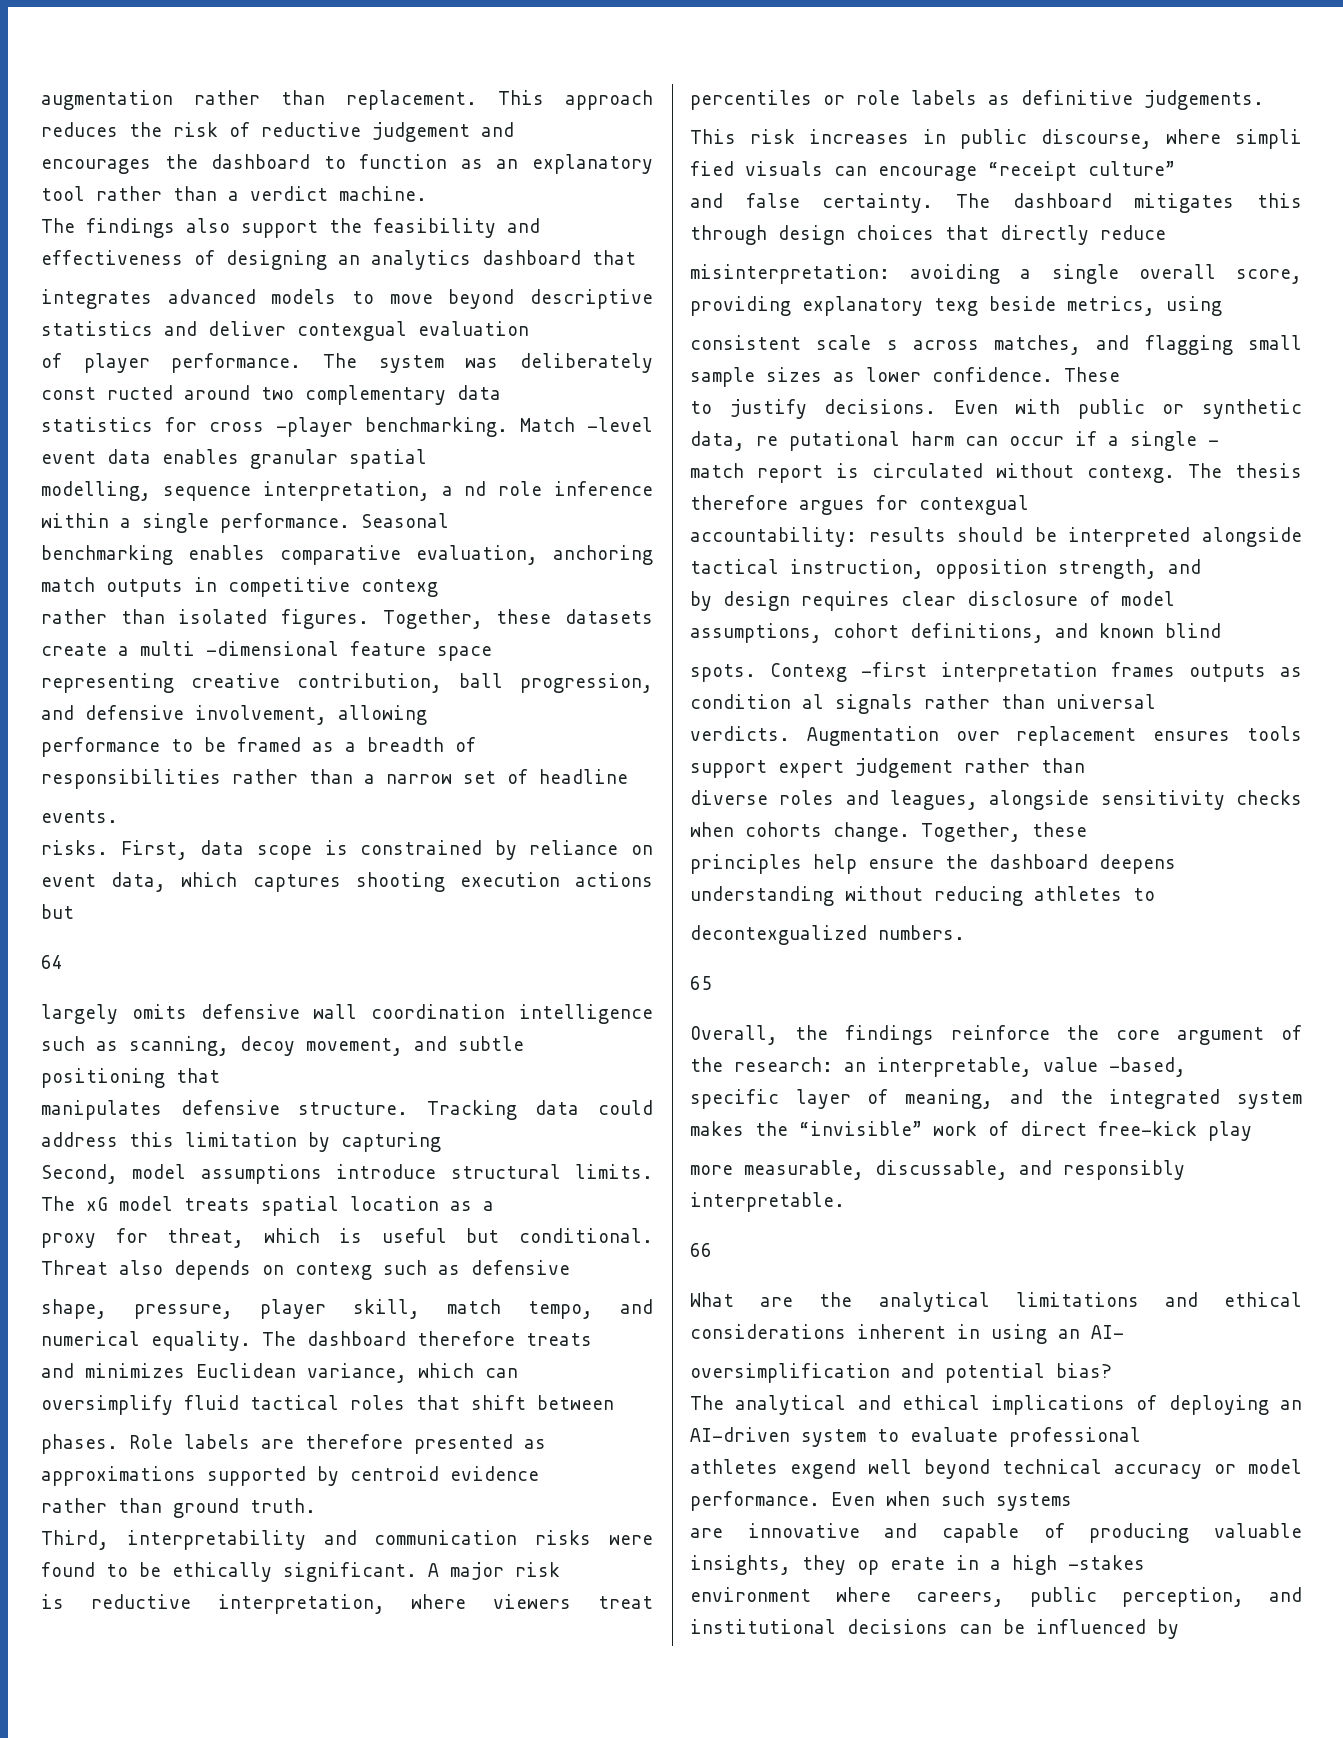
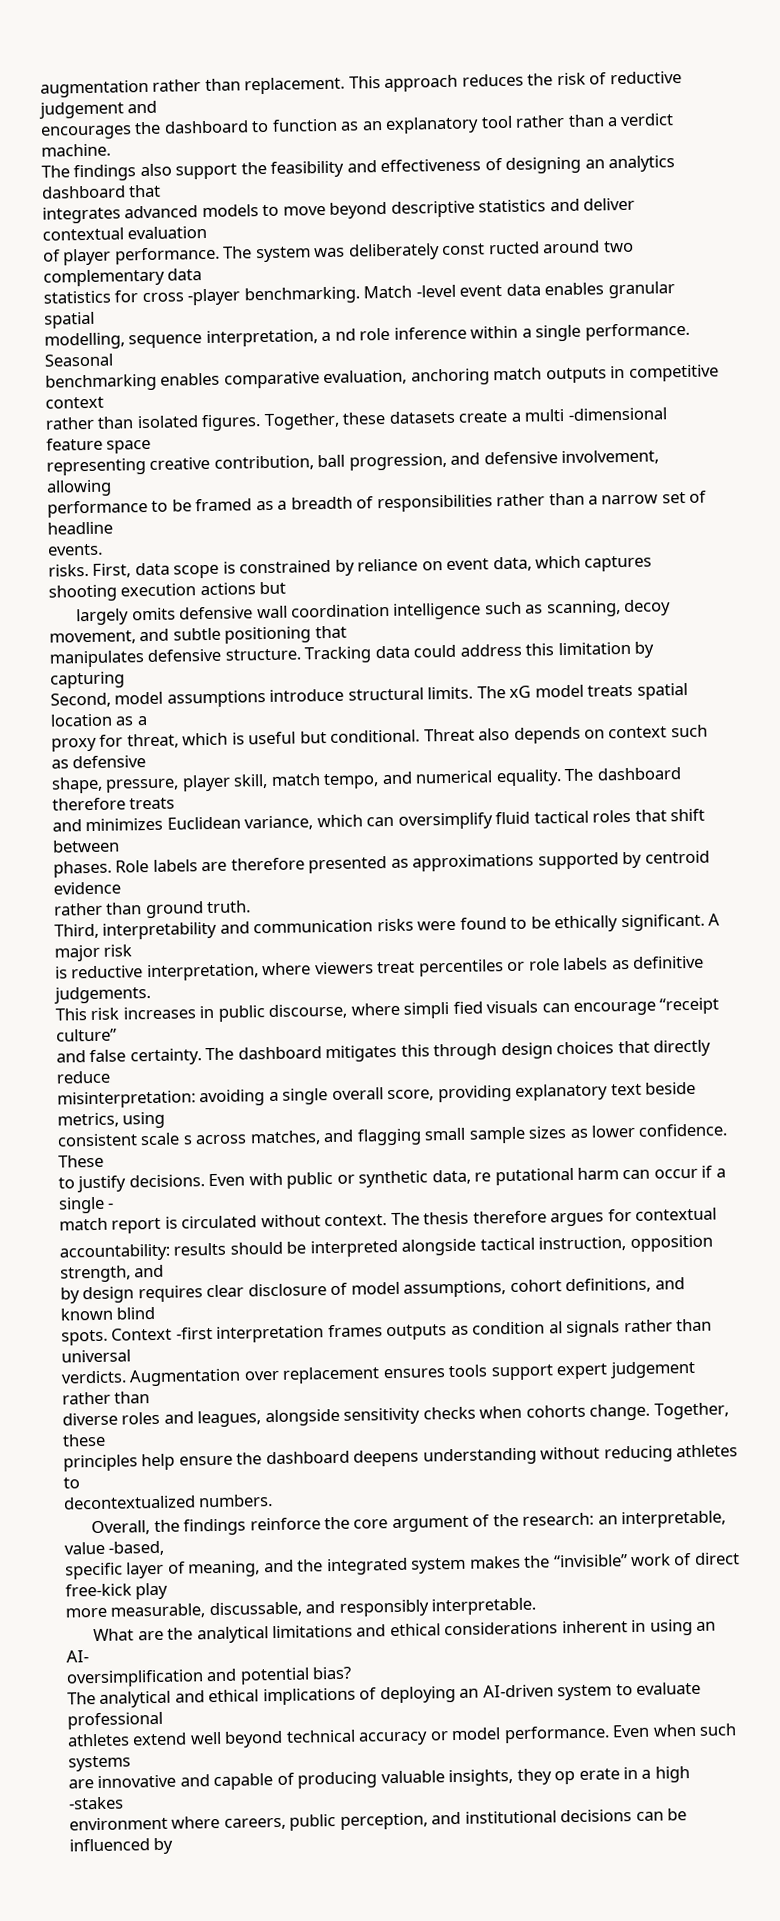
- integrates advanced models to move beyond descriptive statistics and deliver contexgual evaluation
+ integrates advanced models to move beyond descriptive statistics and deliver contextual evaluation
- benchmarking enables comparative evaluation, anchoring match outputs in competitive contexg
+ benchmarking enables comparative evaluation, anchoring match outputs in competitive context
- 64
- Threat also depends on contexg such as defensive
+ Threat also depends on context such as defensive
- misinterpretation: avoiding a single overall score, providing explanatory texg beside metrics, using
+ misinterpretation: avoiding a single overall score, providing explanatory text beside metrics, using
- match report is circulated without contexg.
+ match report is circulated without context.
- The thesis therefore argues for contexgual
+ The thesis therefore argues for contextual
- Contexg -first interpretation frames outputs as condition al signals rather than universal
+ Context -first interpretation frames outputs as condition al signals rather than universal
- decontexgualized numbers.
+ decontextualized numbers.
- 65
- 66
- athletes exgend well beyond technical accuracy or model performance.
+ athletes extend well beyond technical accuracy or model performance.

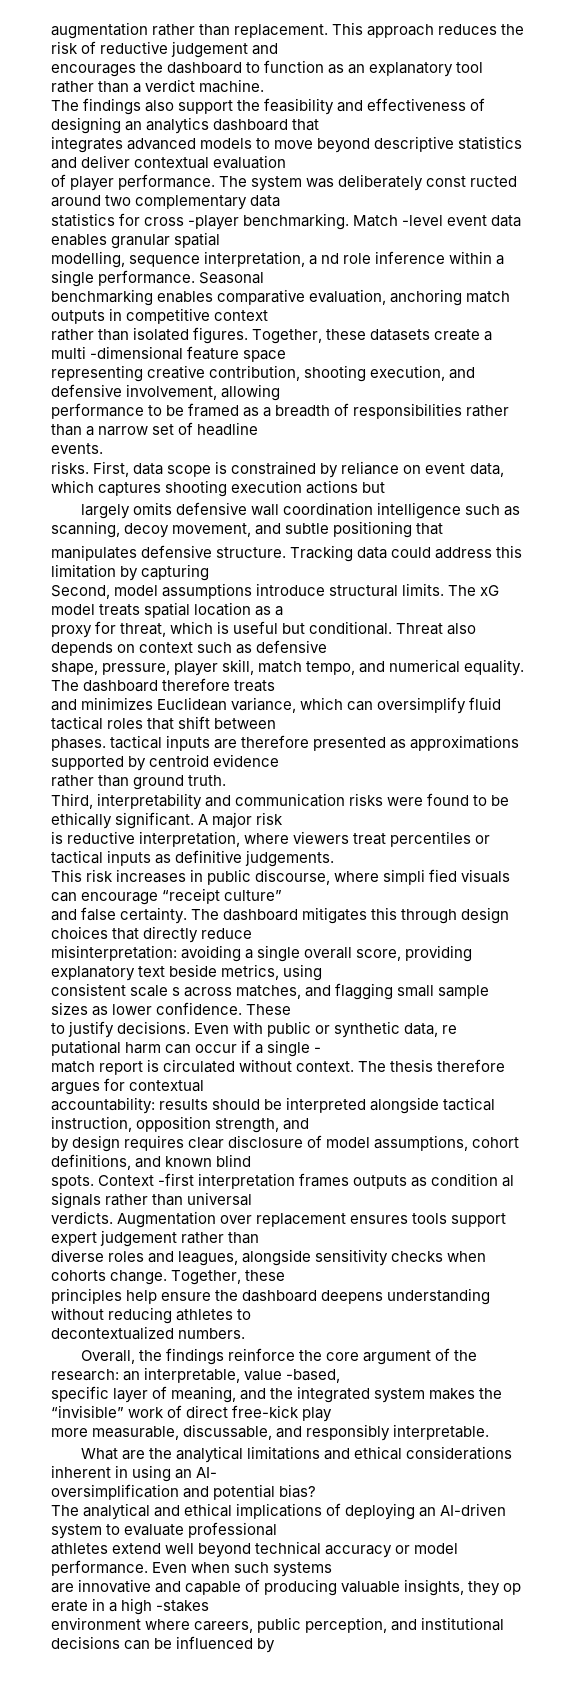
- representing creative contribution, ball progression, and defensive involvement, allowing
+ representing creative contribution, shooting execution, and defensive involvement, allowing
- phases. Role labels are therefore presented as approximations supported by centroid evidence
+ phases. tactical inputs are therefore presented as approximations supported by centroid evidence
- is reductive interpretation, where viewers treat percentiles or role labels as definitive judgements.
+ is reductive interpretation, where viewers treat percentiles or tactical inputs as definitive judgements.

